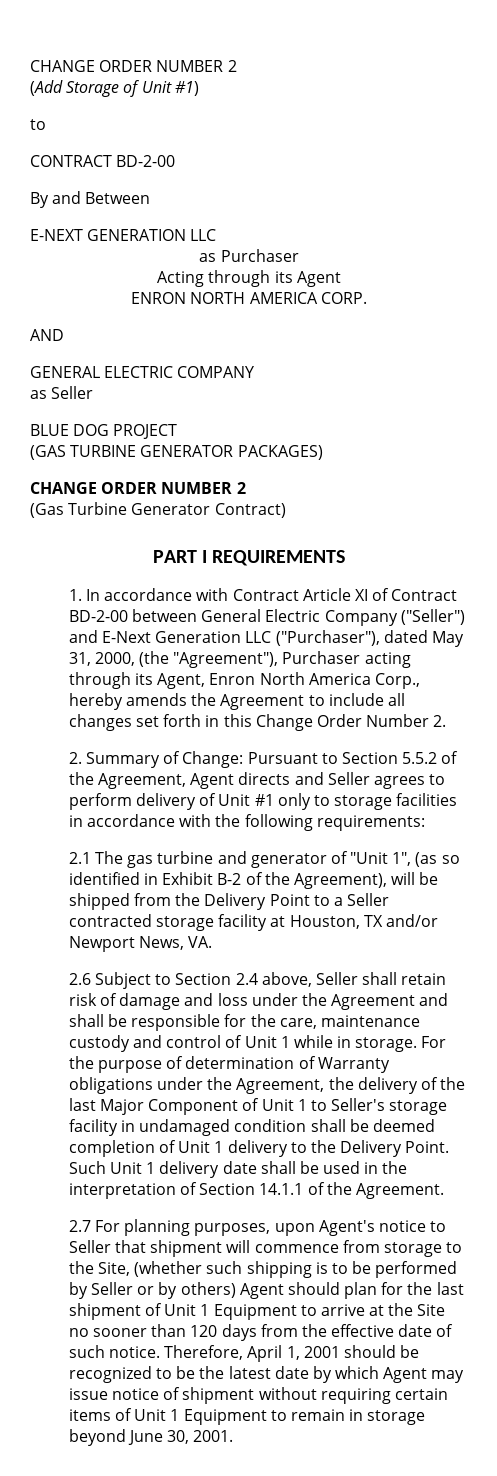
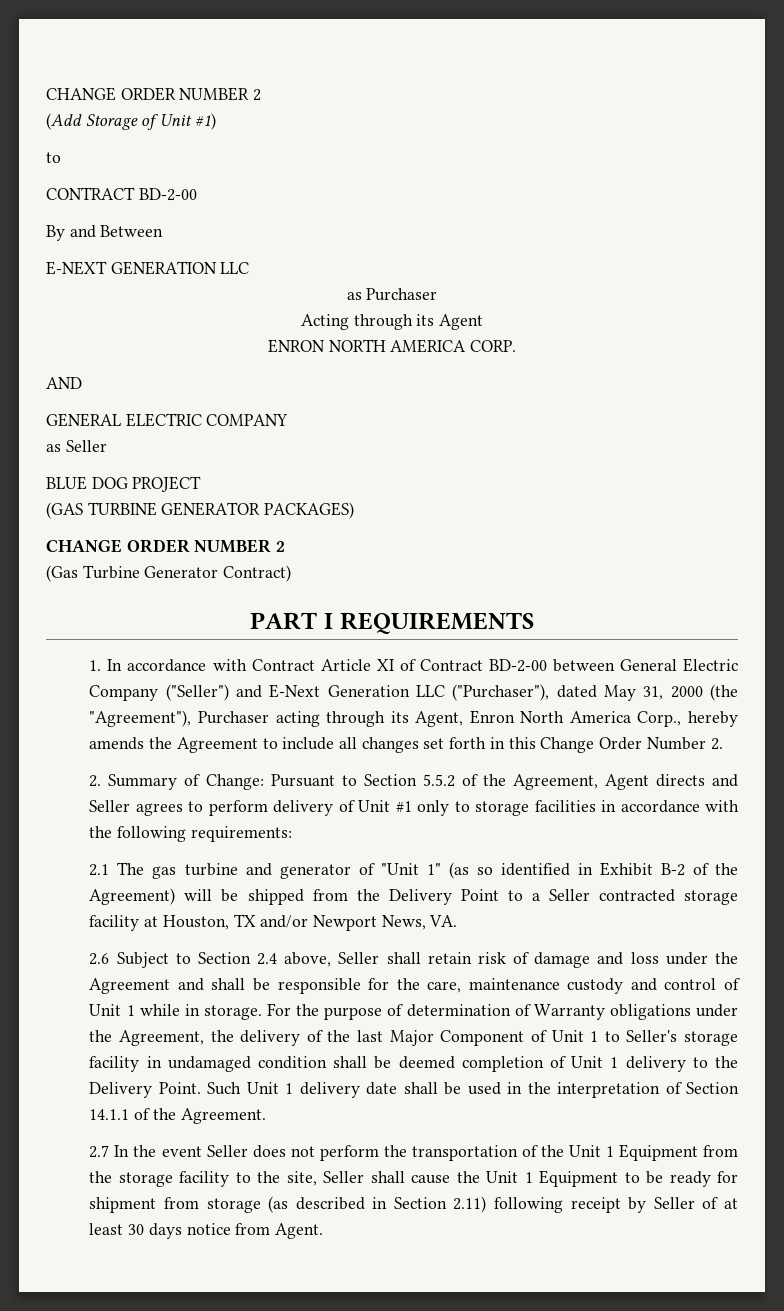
- 1. In accordance with Contract Article XI of Contract BD-2-00 between General Electric Company ("Seller") and E-Next Generation LLC ("Purchaser"), dated May 31, 2000, (the "Agreement"), Purchaser acting through its Agent, Enron North America Corp., hereby amends the Agreement to include all changes set forth in this Change Order Number 2.
+ 1. In accordance with Contract Article XI of Contract BD-2-00 between General Electric Company ("Seller") and E-Next Generation LLC ("Purchaser"), dated May 31, 2000 (the "Agreement"), Purchaser acting through its Agent, Enron North America Corp., hereby amends the Agreement to include all changes set forth in this Change Order Number 2.
- 2.1 The gas turbine and generator of "Unit 1", (as so identified in Exhibit B-2 of the Agreement), will be shipped from the Delivery Point to a Seller contracted storage facility at Houston, TX and/or Newport News, VA.
+ 2.1 The gas turbine and generator of "Unit 1" (as so identified in Exhibit B-2 of the Agreement) will be shipped from the Delivery Point to a Seller contracted storage facility at Houston, TX and/or Newport News, VA.
- 2.7 For planning purposes, upon Agent's notice to Seller that shipment will commence from storage to the Site, (whether such shipping is to be performed by Seller or by others) Agent should plan for the last shipment of Unit 1 Equipment to arrive at the Site no sooner than 120 days from the effective date of such notice. Therefore, April 1, 2001 should be recognized to be the latest date by which Agent may issue notice of shipment without requiring certain items of Unit 1 Equipment to remain in storage beyond June 30, 2001.
+ 2.7 In the event Seller does not perform the transportation of the Unit 1 Equipment from the storage facility to the site, Seller shall cause the Unit 1 Equipment to be ready for shipment from storage (as described in Section 2.11) following receipt by Seller of at least 30 days notice from Agent.

